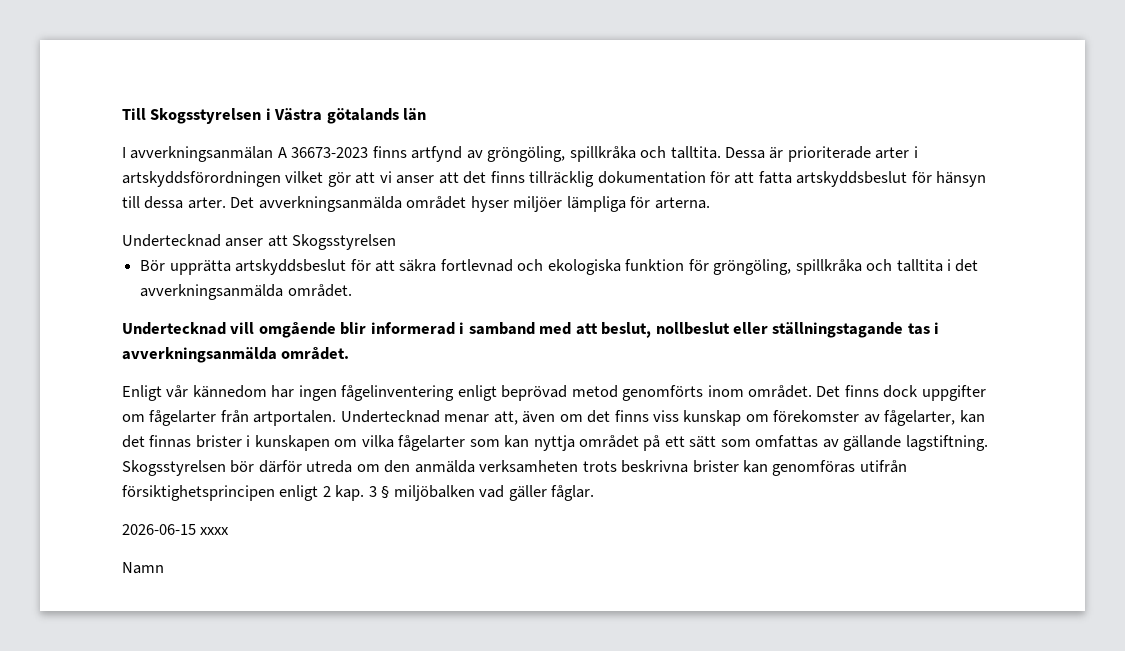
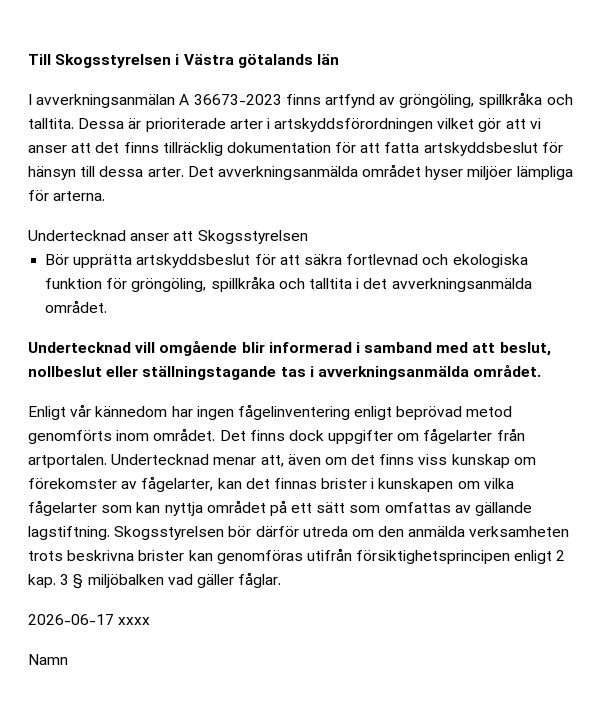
- 2026-06-15 xxxx
+ 2026-06-17 xxxx

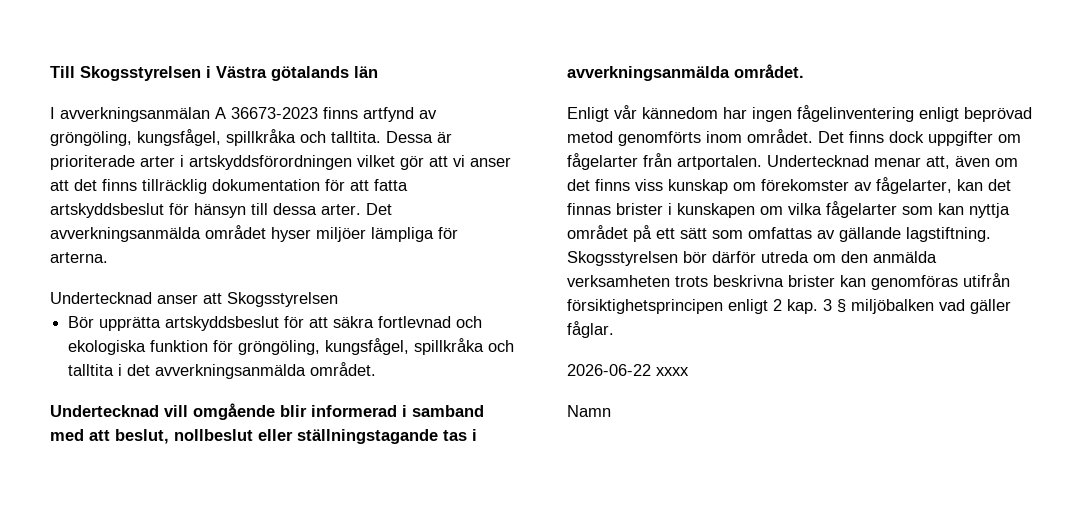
- I avverkningsanmälan A 36673-2023 finns artfynd av gröngöling, spillkråka och talltita.
+ I avverkningsanmälan A 36673-2023 finns artfynd av gröngöling, kungsfågel, spillkråka och talltita.
- Bör upprätta artskyddsbeslut för att säkra fortlevnad och ekologiska funktion för gröngöling, spillkråka och talltita i det avverkningsanmälda området.
+ Bör upprätta artskyddsbeslut för att säkra fortlevnad och ekologiska funktion för gröngöling, kungsfågel, spillkråka och talltita i det avverkningsanmälda området.
- 2026-06-17 xxxx
+ 2026-06-22 xxxx

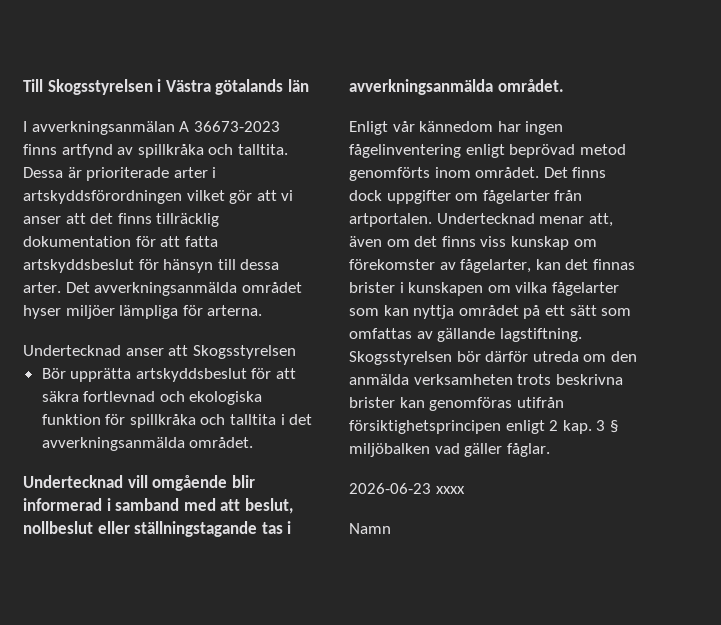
- I avverkningsanmälan A 36673-2023 finns artfynd av gröngöling, kungsfågel, spillkråka och talltita.
+ I avverkningsanmälan A 36673-2023 finns artfynd av spillkråka och talltita.
- Bör upprätta artskyddsbeslut för att säkra fortlevnad och ekologiska funktion för gröngöling, kungsfågel, spillkråka och talltita i det avverkningsanmälda området.
+ Bör upprätta artskyddsbeslut för att säkra fortlevnad och ekologiska funktion för spillkråka och talltita i det avverkningsanmälda området.
- 2026-06-22 xxxx
+ 2026-06-23 xxxx

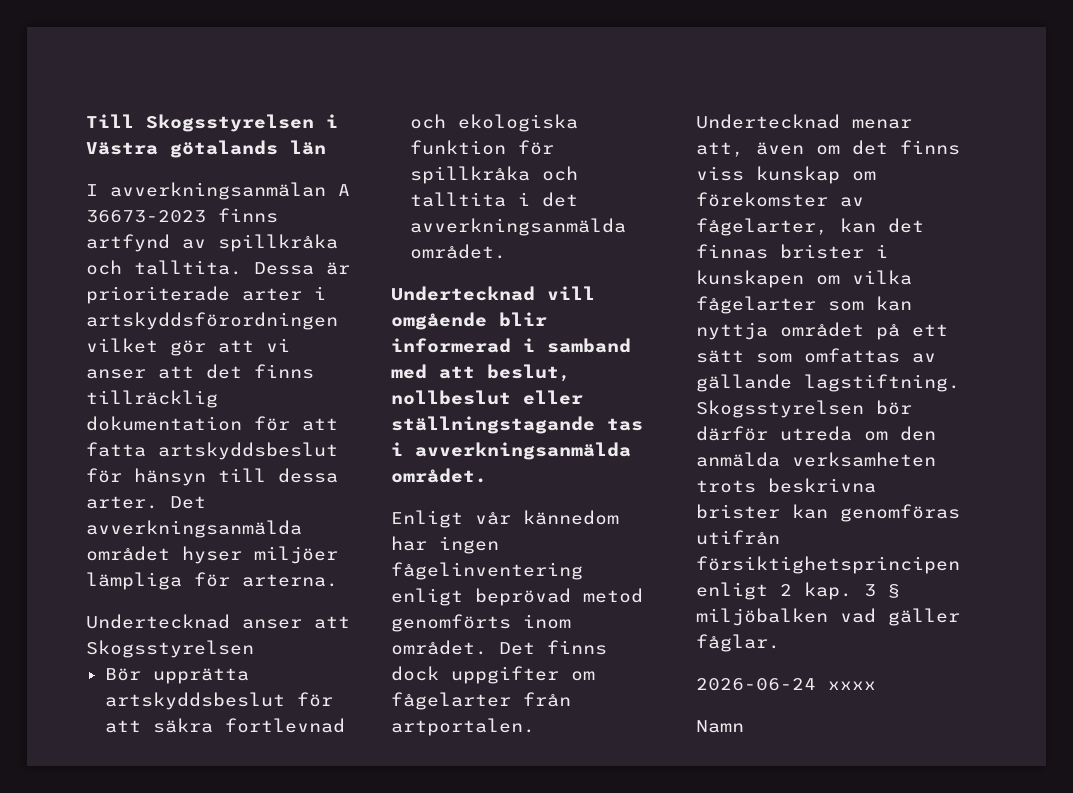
- 2026-06-23 xxxx
+ 2026-06-24 xxxx

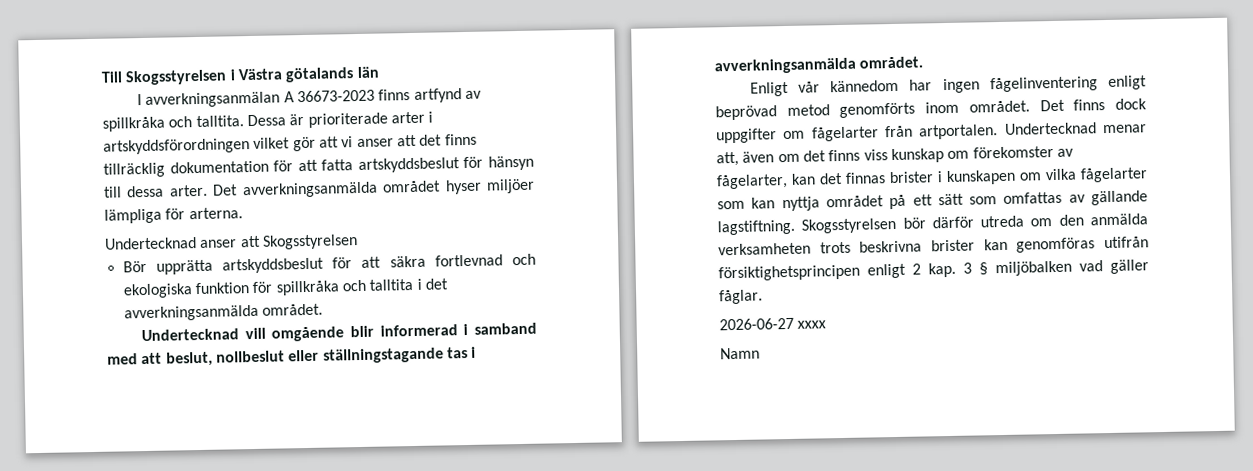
- 2026-06-24 xxxx
+ 2026-06-27 xxxx

